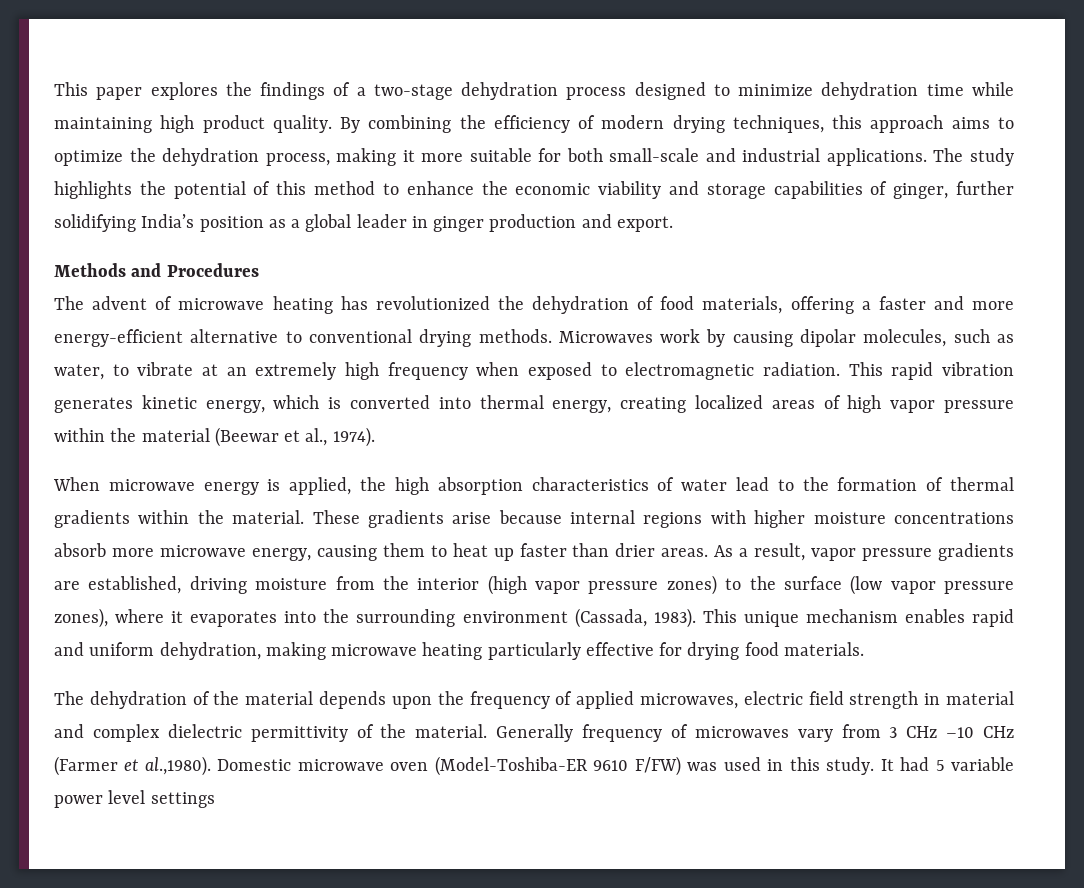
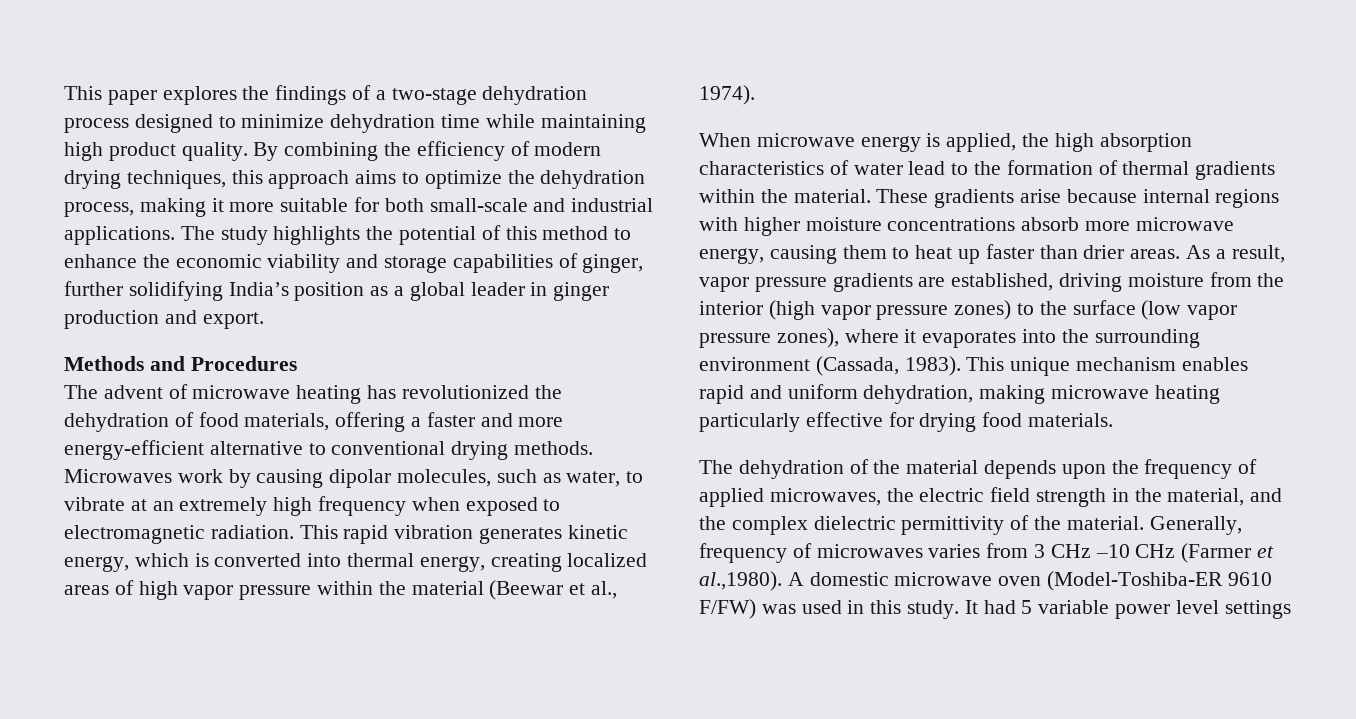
- The dehydration of the material depends upon the frequency of applied microwaves, electric field strength in material and complex dielectric permittivity of the material.
+ The dehydration of the material depends upon the frequency of applied microwaves, the electric field strength in the material, and the complex dielectric permittivity of the material.
- Generally frequency of microwaves vary from 3 CHz –10 CHz (Farmer et al.,1980). Domestic microwave oven (Model-Toshiba-ER 9610 F/FW) was used in this study.
+ Generally, frequency of microwaves varies from 3 CHz –10 CHz (Farmer et al.,1980). A domestic microwave oven (Model-Toshiba-ER 9610 F/FW) was used in this study.

